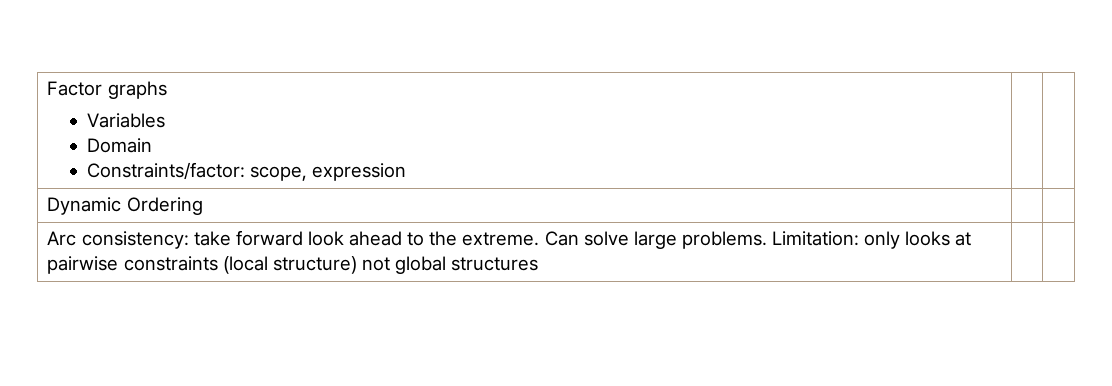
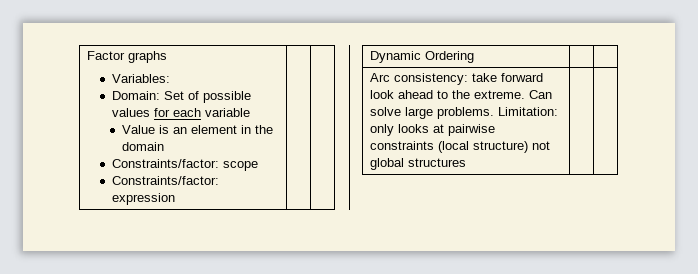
  Factor graphs
- Variables
- Domain
- Constraints/factor: scope, expression | |
+ Variables:
+ Domain: Set of possible values for each variable
+ Value is an element in the domain
+ Constraints/factor: scope
+ Constraints/factor: expression | |

